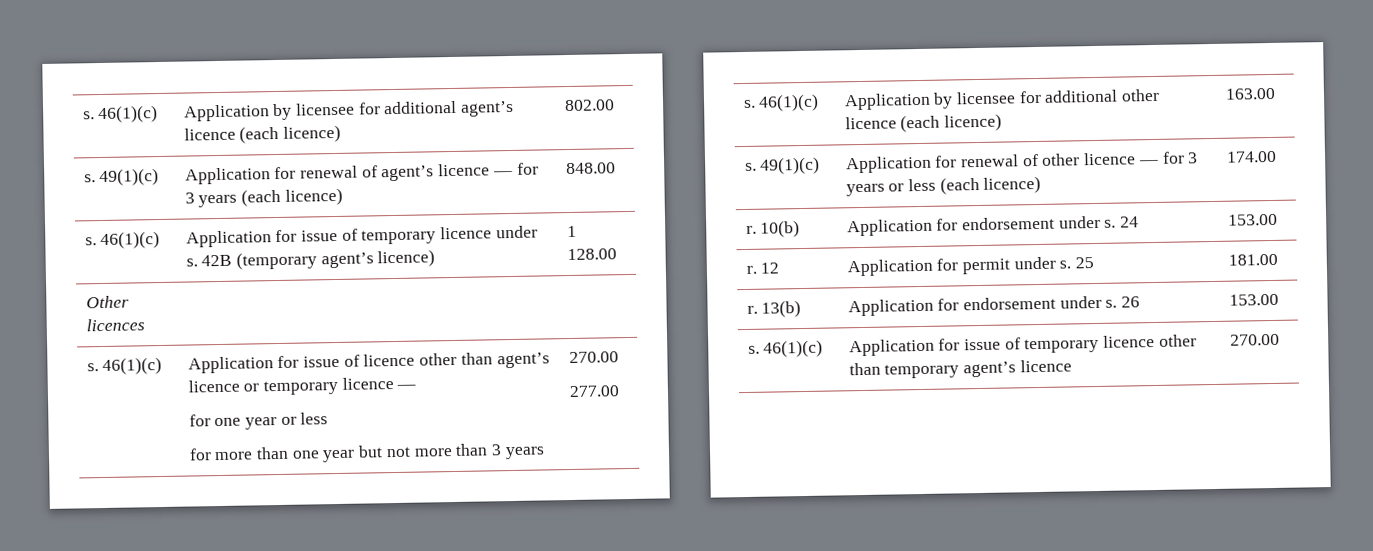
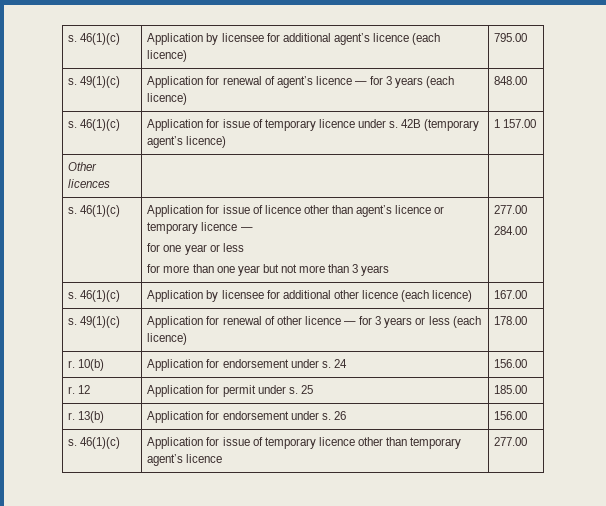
- s. 46(1)(c) | Application by licensee for additional agent’s licence (each licence) | 802.00
+ s. 46(1)(c) | Application by licensee for additional agent’s licence (each licence) | 795.00
- s. 46(1)(c) | Application for issue of temporary licence under s. 42B (temporary agent’s licence) | 1 128.00
+ s. 46(1)(c) | Application for issue of temporary licence under s. 42B (temporary agent’s licence) | 1 157.00
  s. 46(1)(c) | Application for issue of licence other than agent’s licence or temporary licence —
  for one year or less
- for more than one year but not more than 3 years | 270.00
- 277.00
+ for more than one year but not more than 3 years | 277.00
+ 284.00
- s. 46(1)(c) | Application by licensee for additional other licence (each licence) | 163.00
+ s. 46(1)(c) | Application by licensee for additional other licence (each licence) | 167.00
- s. 49(1)(c) | Application for renewal of other licence — for 3 years or less (each licence) | 174.00
+ s. 49(1)(c) | Application for renewal of other licence — for 3 years or less (each licence) | 178.00
- r. 10(b) | Application for endorsement under s. 24 | 153.00
+ r. 10(b) | Application for endorsement under s. 24 | 156.00
- r. 12 | Application for permit under s. 25 | 181.00
+ r. 12 | Application for permit under s. 25 | 185.00
- r. 13(b) | Application for endorsement under s. 26 | 153.00
+ r. 13(b) | Application for endorsement under s. 26 | 156.00
- s. 46(1)(c) | Application for issue of temporary licence other than temporary agent’s licence | 270.00
+ s. 46(1)(c) | Application for issue of temporary licence other than temporary agent’s licence | 277.00

